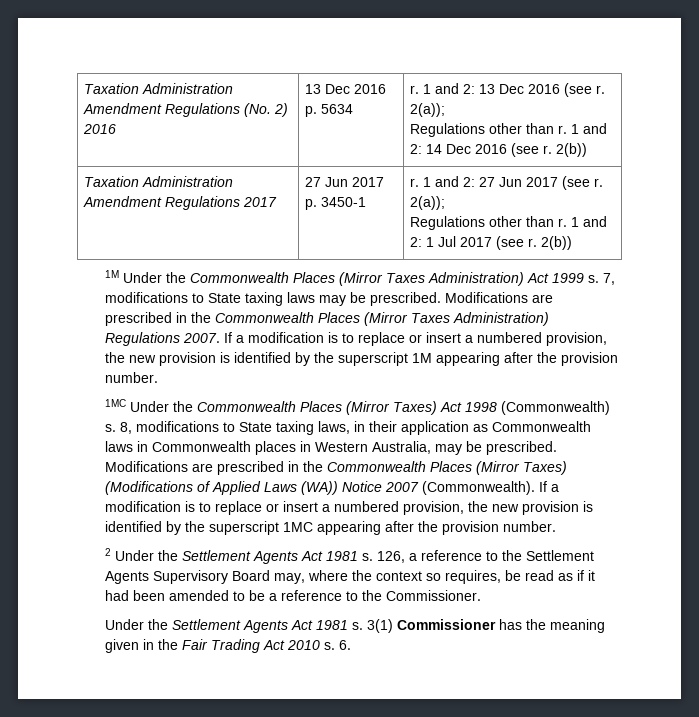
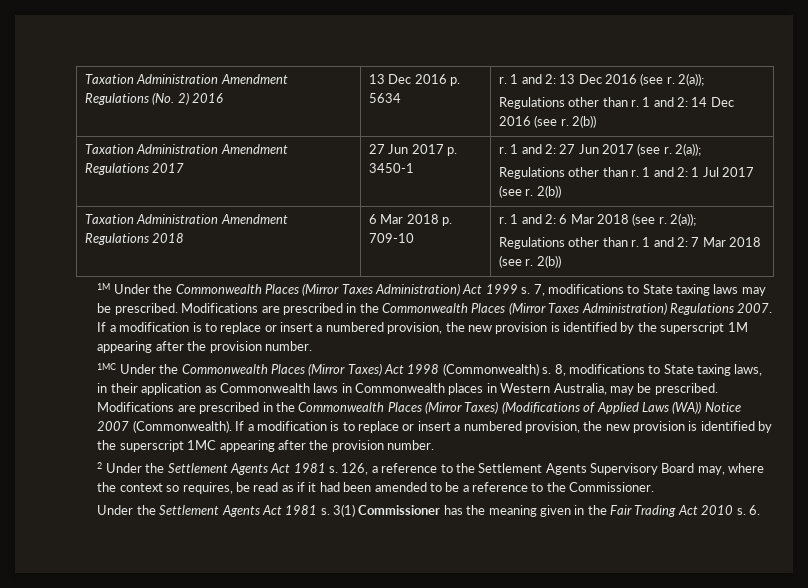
+ Taxation Administration Amendment Regulations 2018 | 6 Mar 2018 p. 709-10 | r. 1 and 2: 6 Mar 2018 (see r. 2(a));
+ Regulations other than r. 1 and 2: 7 Mar 2018 (see r. 2(b))

